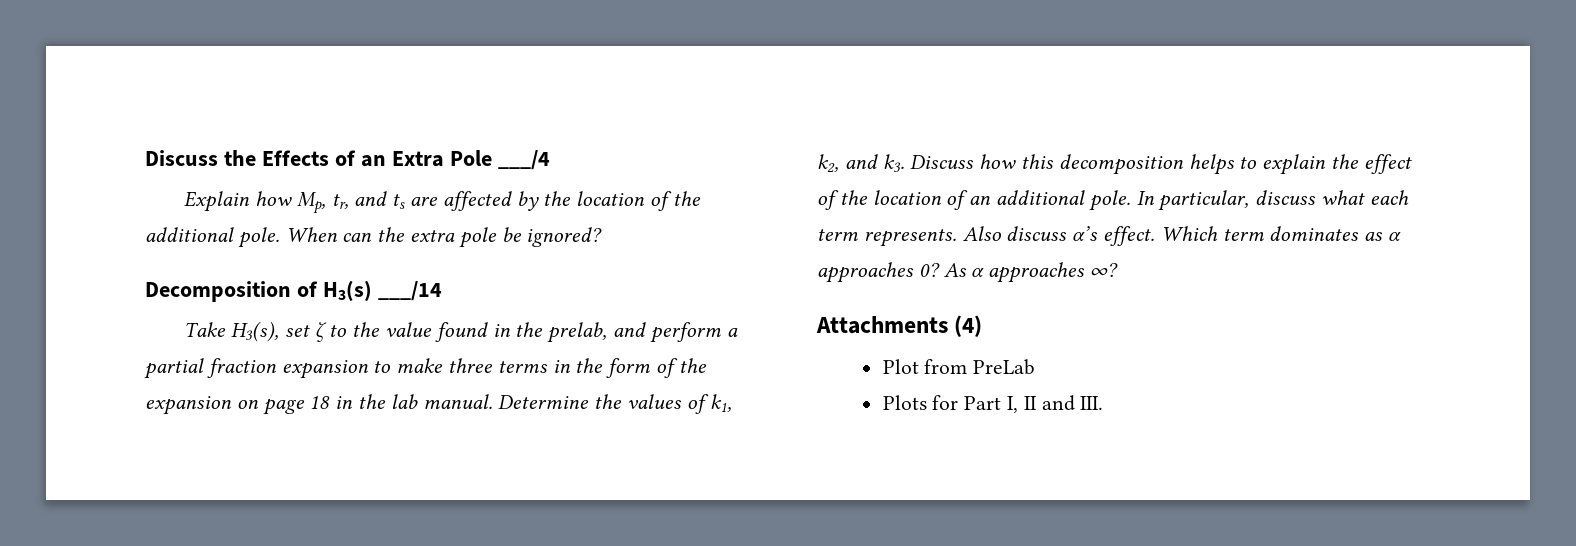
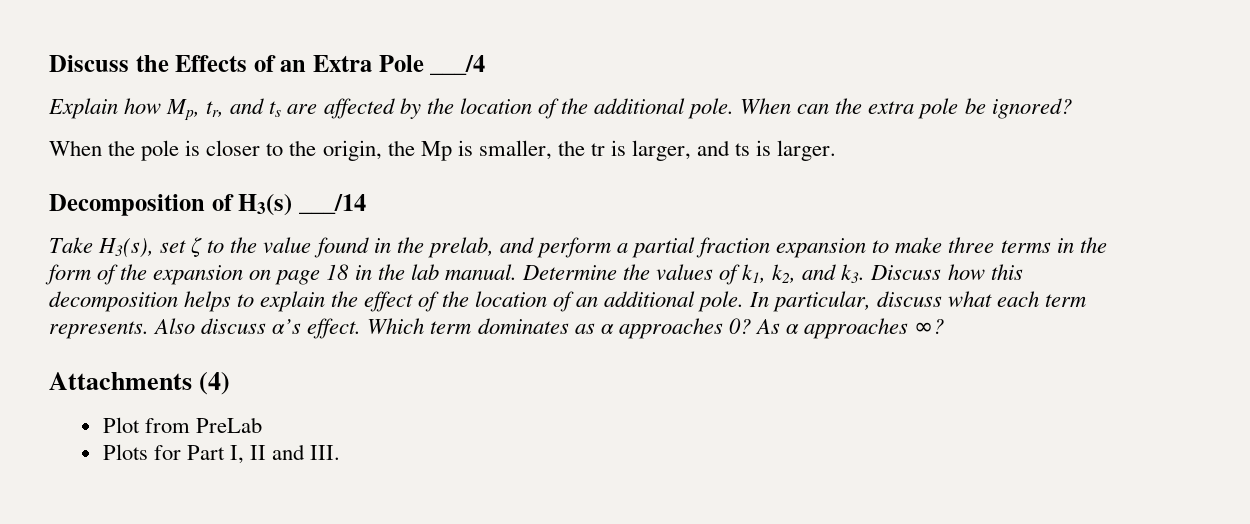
+ When the pole is closer to the origin, the Mp is smaller, the tr is larger, and ts is larger.

